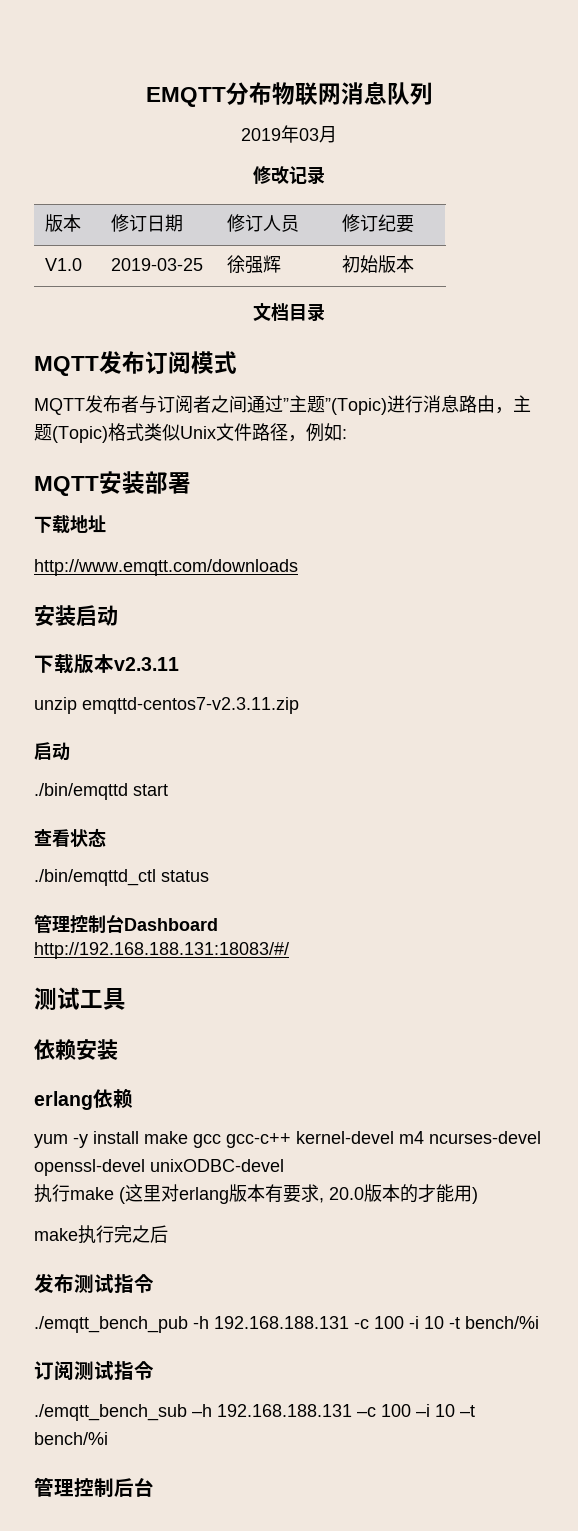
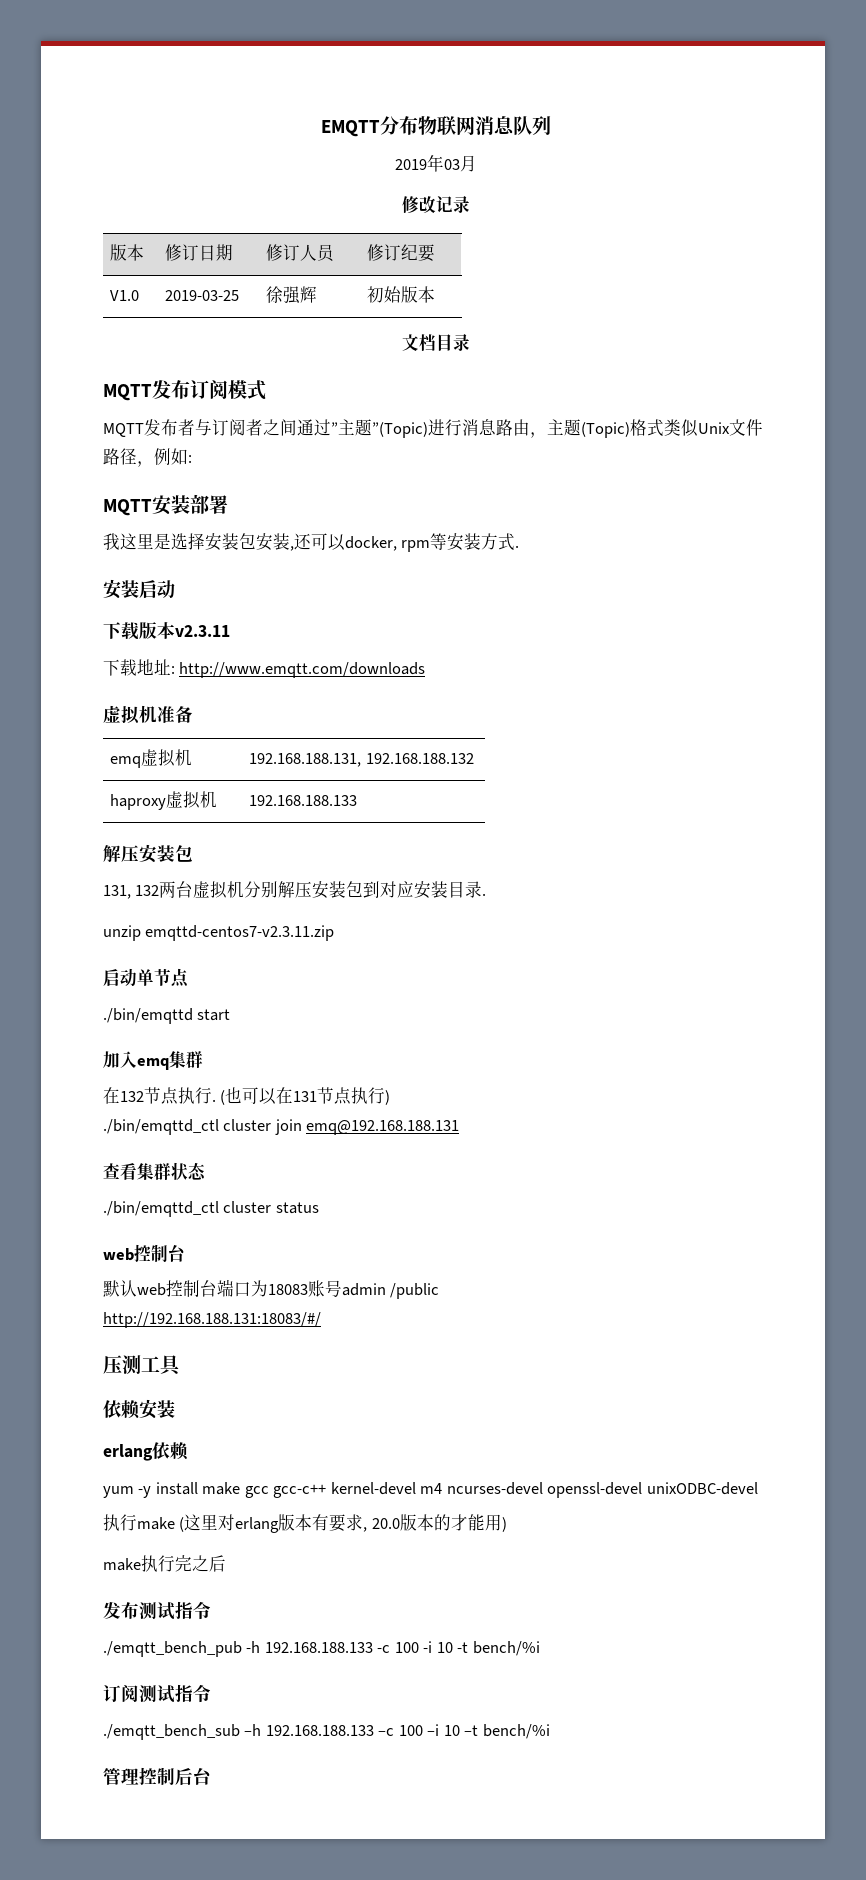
- 下载地址
- http://www.emqtt.com/downloads
+ 我这里是选择安装包安装,还可以docker, rpm等安装方式.
+ 下载地址: http://www.emqtt.com/downloads
+ 虚拟机准备
+ emq虚拟机 | 192.168.188.131, 192.168.188.132
+ haproxy虚拟机 | 192.168.188.133
+ 解压安装包
+ 131, 132两台虚拟机分别解压安装包到对应安装目录.
  unzip emqttd-centos7-v2.3.11.zip
- 启动
+ 启动单节点
+ 加入emq集群
+ 在132节点执行. (也可以在131节点执行)
+ ./bin/emqttd_ctl cluster join emq@192.168.188.131
- 查看状态
+ 查看集群状态
- ./bin/emqttd_ctl status
- 管理控制台Dashboard
+ ./bin/emqttd_ctl cluster status
+ web控制台
+ 默认web控制台端口为18083账号admin /public
- 测试工具
+ 压测工具
- ./emqtt_bench_pub -h 192.168.188.131 -c 100 -i 10 -t bench/%i
+ ./emqtt_bench_pub -h 192.168.188.133 -c 100 -i 10 -t bench/%i
- ./emqtt_bench_sub –h 192.168.188.131 –c 100 –i 10 –t bench/%i
+ ./emqtt_bench_sub –h 192.168.188.133 –c 100 –i 10 –t bench/%i

